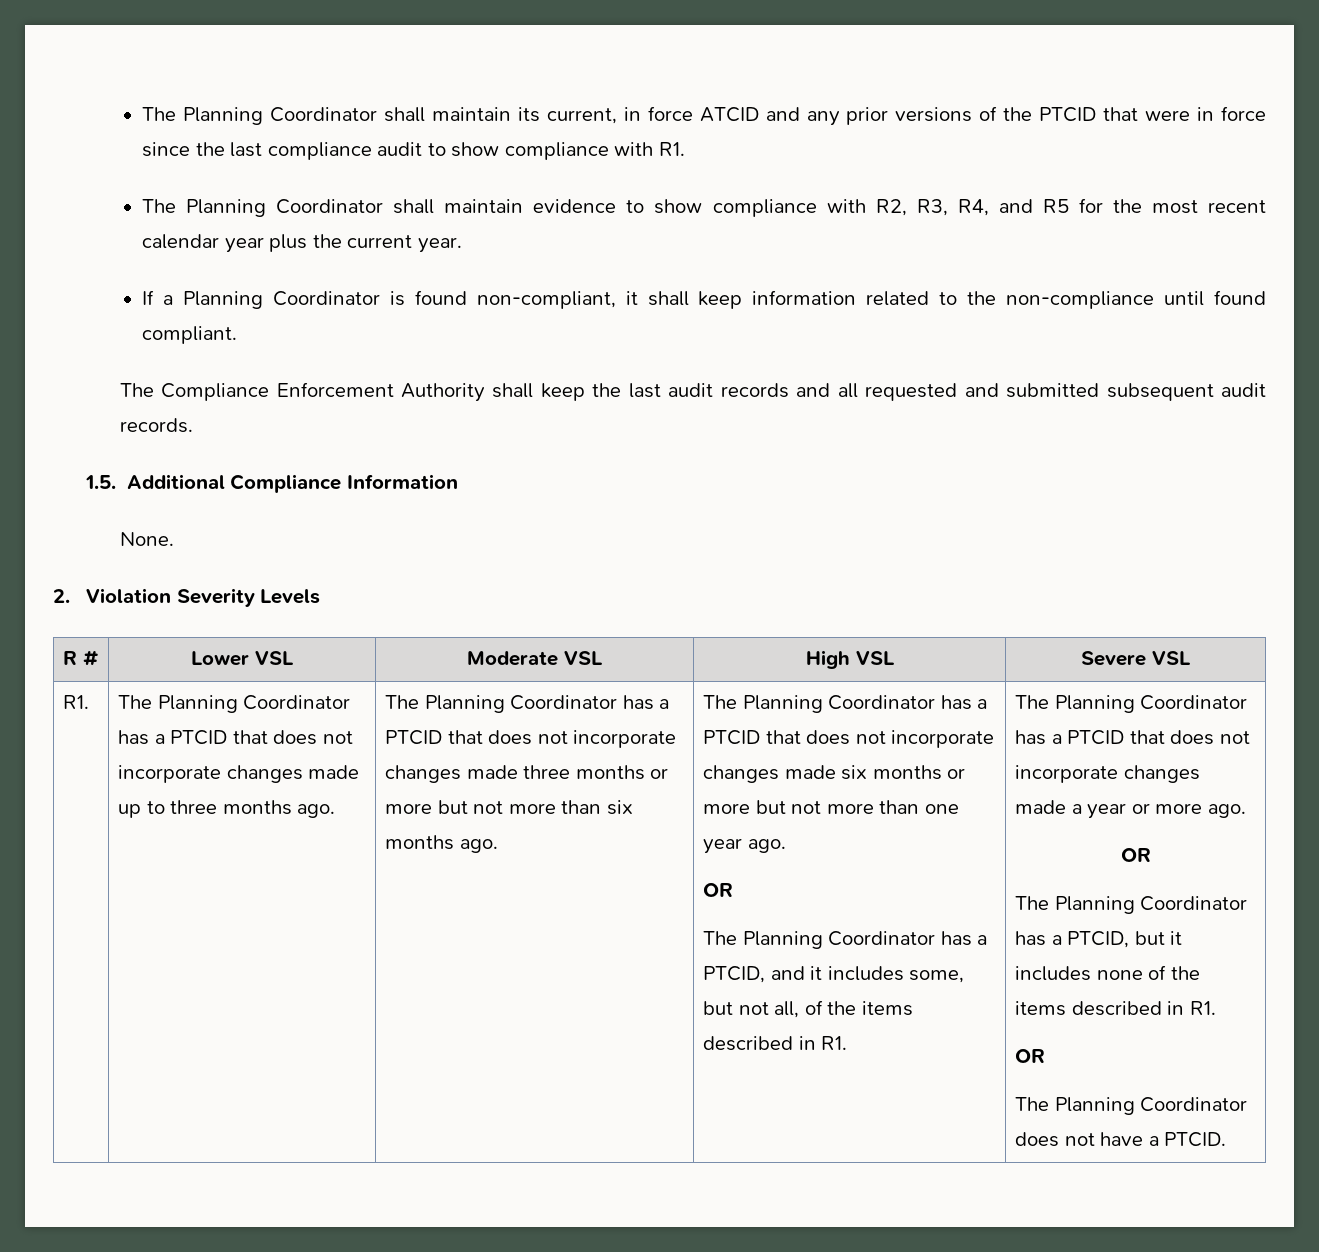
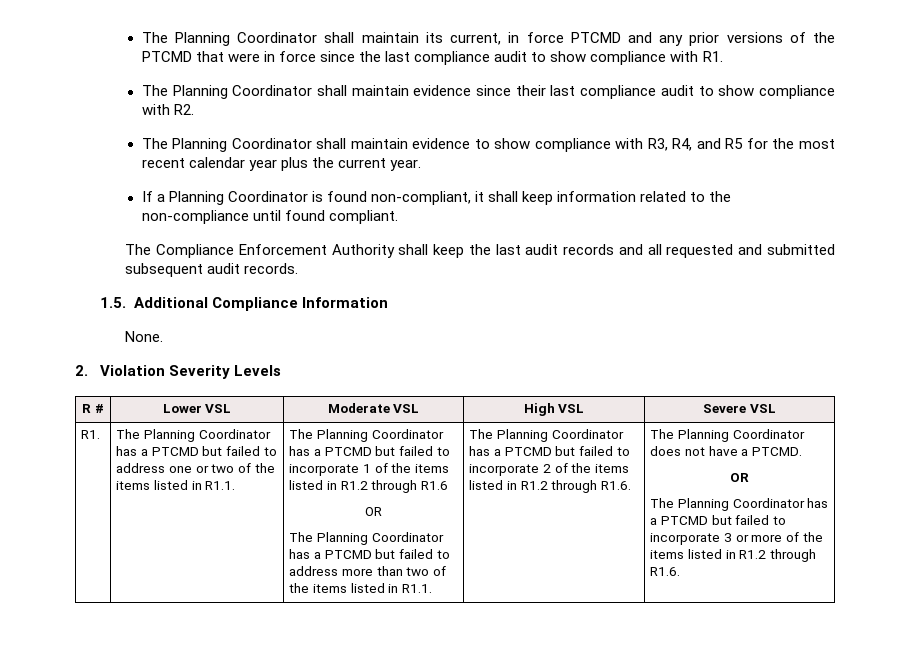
- The Planning Coordinator shall maintain its current, in force ATCID and any prior versions of the PTCID that were in force since the last compliance audit to show compliance with R1.
+ The Planning Coordinator shall maintain its current, in force PTCMD and any prior versions of the PTCMD that were in force since the last compliance audit to show compliance with R1.
- The Planning Coordinator shall maintain evidence to show compliance with R2, R3, R4, and R5 for the most recent calendar year plus the current year.
+ The Planning Coordinator shall maintain evidence since their last compliance audit to show compliance with R2.
+ The Planning Coordinator shall maintain evidence to show compliance with R3, R4, and R5 for the most recent calendar year plus the current year.
- The Planning Coordinator has a PTCID that does not incorporate changes made up to three months ago. | The Planning Coordinator has a PTCID that does not incorporate changes made three months or more but not more than six months ago. | The Planning Coordinator has a PTCID that does not incorporate changes made six months or more but not more than one year ago.
+ The Planning Coordinator has a PTCMD but failed to address one or two of the items listed in R1.1. | The Planning Coordinator has a PTCMD but failed to incorporate 1 of the items listed in R1.2 through R1.6
  OR
- The Planning Coordinator has a PTCID, and it includes some, but not all, of the items described in R1. | The Planning Coordinator has a PTCID that does not incorporate changes made a year or more ago.
+ The Planning Coordinator has a PTCMD but failed to address more than two of the items listed in R1.1. | The Planning Coordinator has a PTCMD but failed to incorporate 2 of the items listed in R1.2 through R1.6. | The Planning Coordinator does not have a PTCMD.
  OR
- The Planning Coordinator has a PTCID, but it includes none of the items described in R1.
- OR
- The Planning Coordinator does not have a PTCID.
+ The Planning Coordinator has a PTCMD but failed to incorporate 3 or more of the items listed in R1.2 through R1.6.

